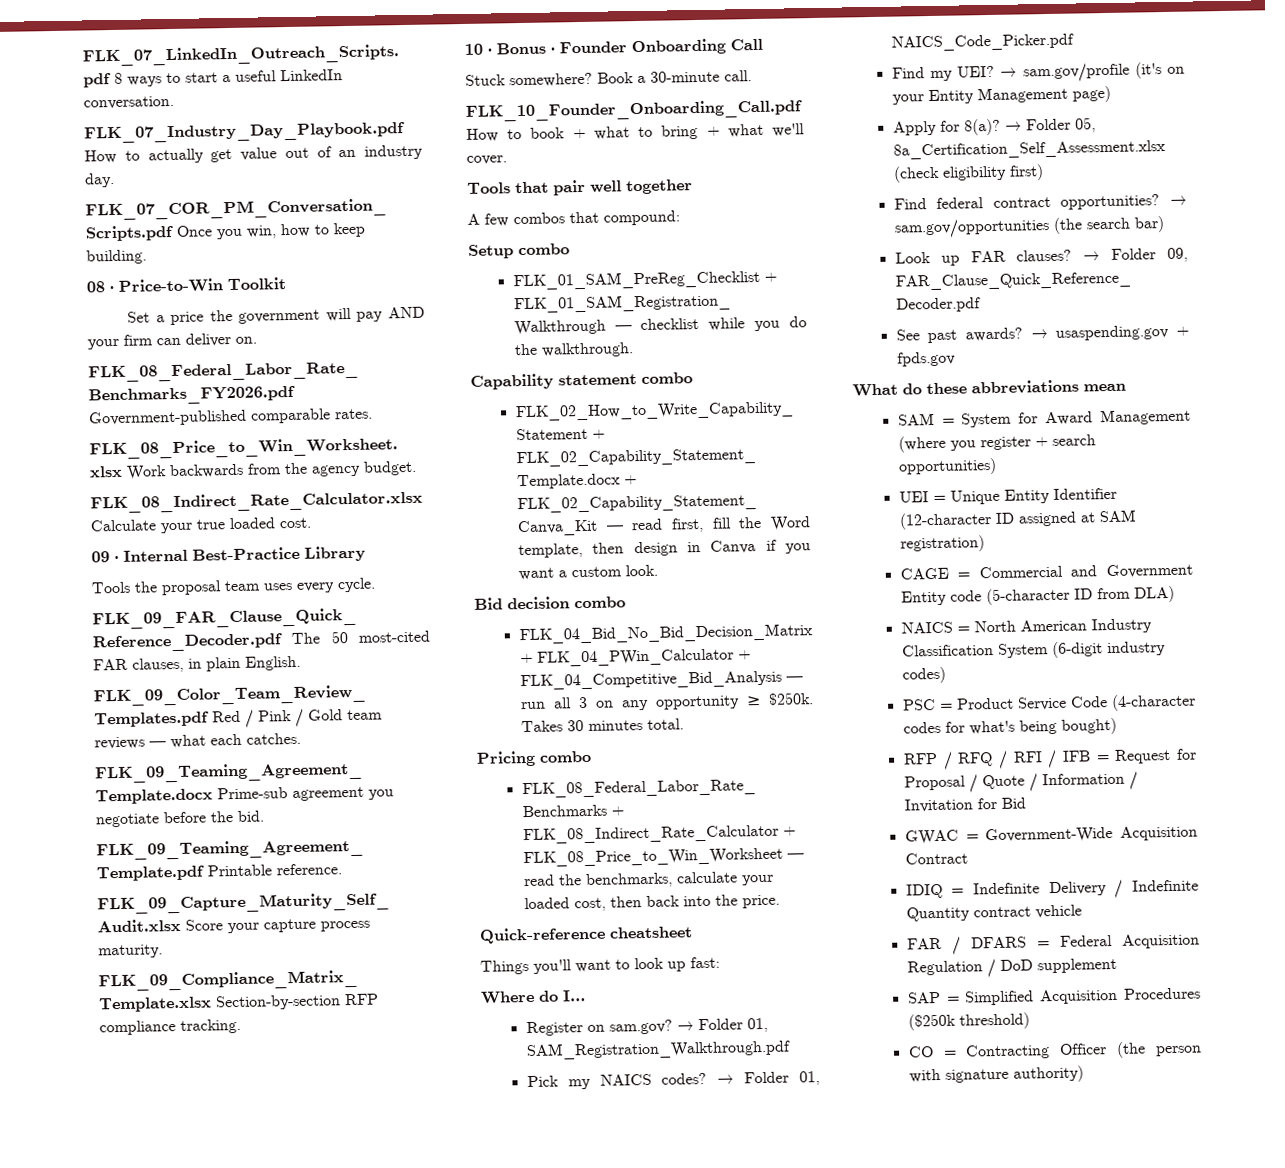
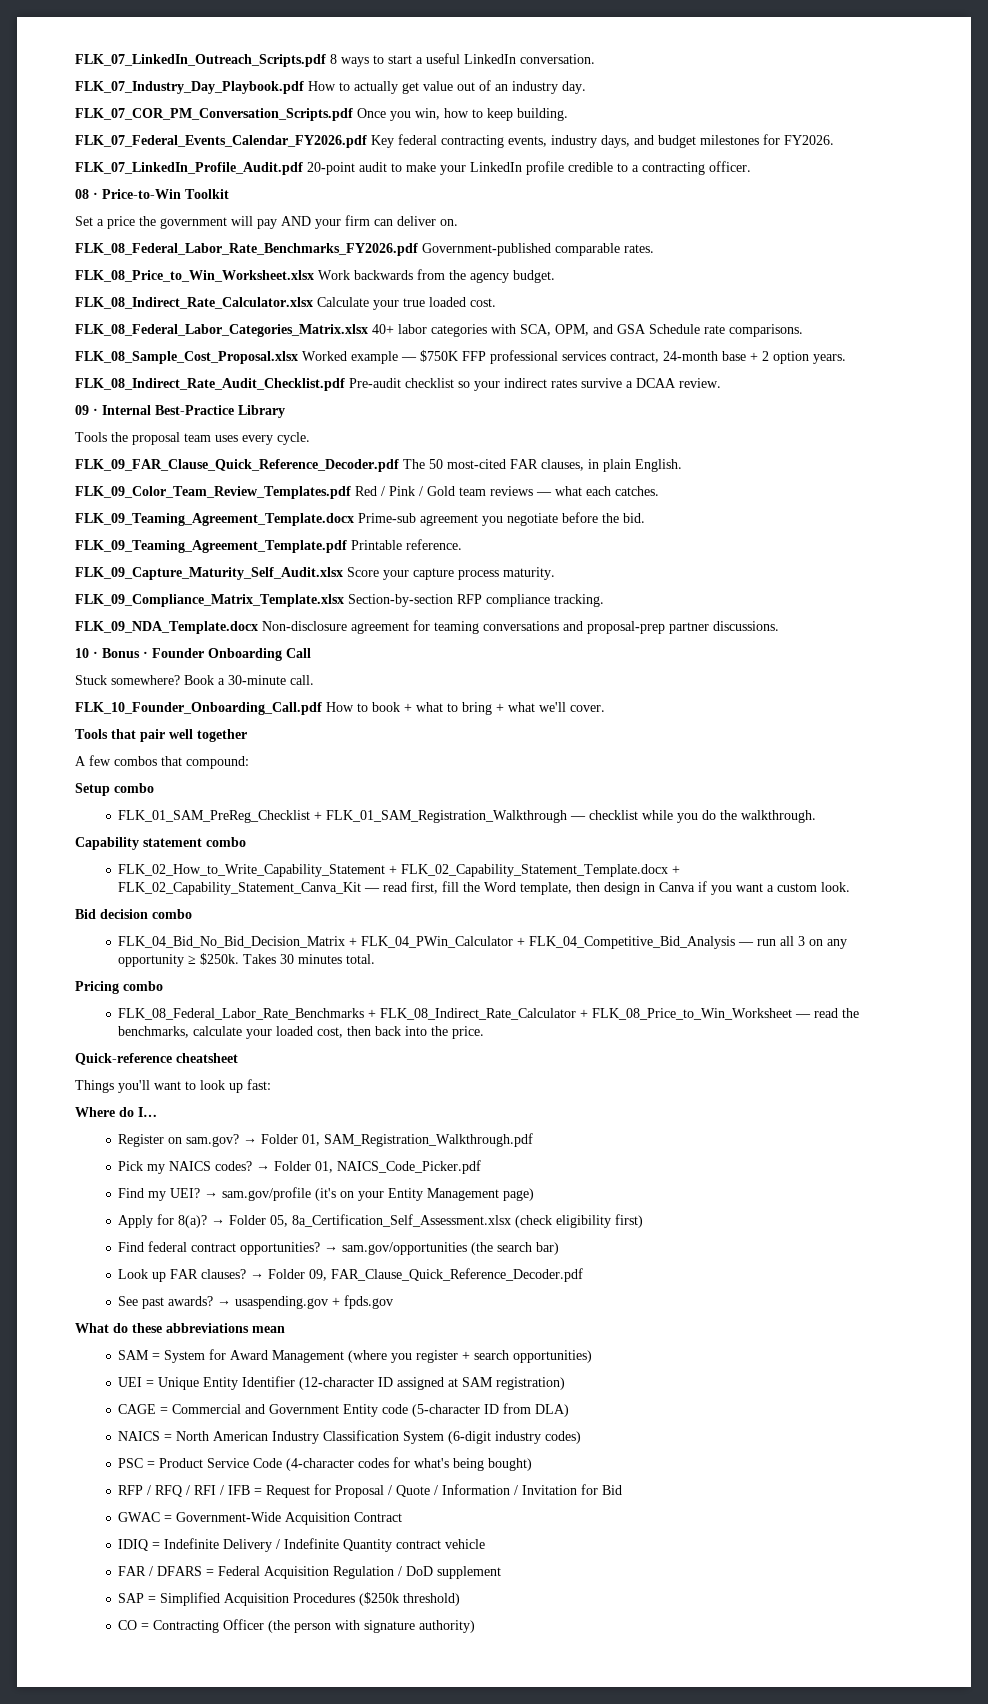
+ FLK_07_Federal_Events_Calendar_FY2026.pdf Key federal contracting events, industry days, and budget milestones for FY2026.
+ FLK_07_LinkedIn_Profile_Audit.pdf 20-point audit to make your LinkedIn profile credible to a contracting officer.
+ FLK_08_Federal_Labor_Categories_Matrix.xlsx 40+ labor categories with SCA, OPM, and GSA Schedule rate comparisons.
+ FLK_08_Sample_Cost_Proposal.xlsx Worked example — $750K FFP professional services contract, 24-month base + 2 option years.
+ FLK_08_Indirect_Rate_Audit_Checklist.pdf Pre-audit checklist so your indirect rates survive a DCAA review.
+ FLK_09_NDA_Template.docx Non-disclosure agreement for teaming conversations and proposal-prep partner discussions.

